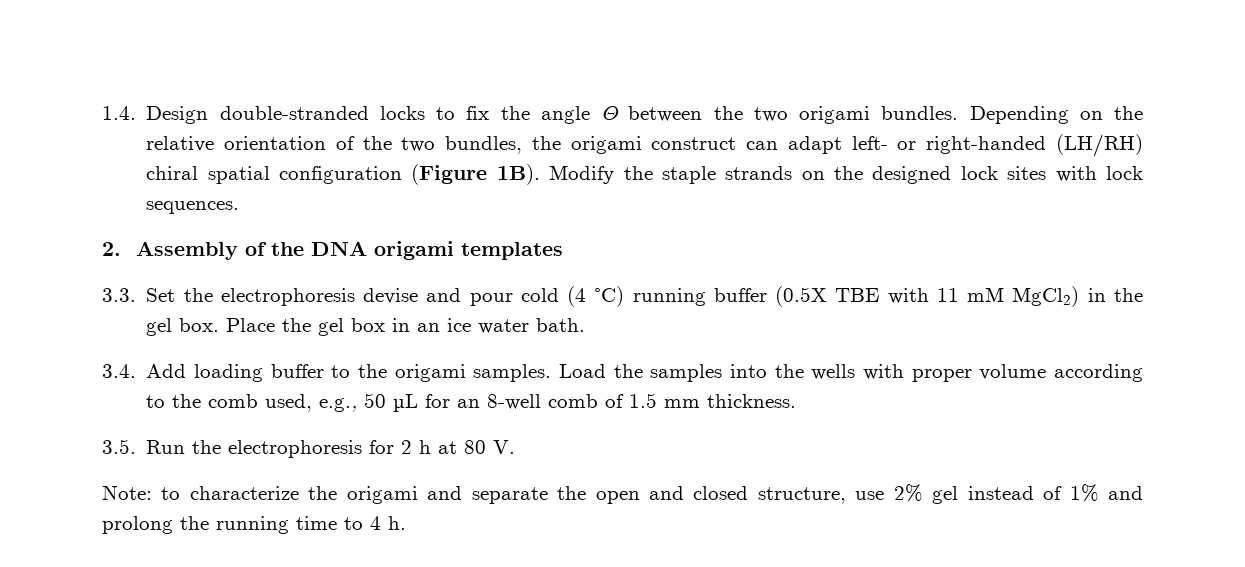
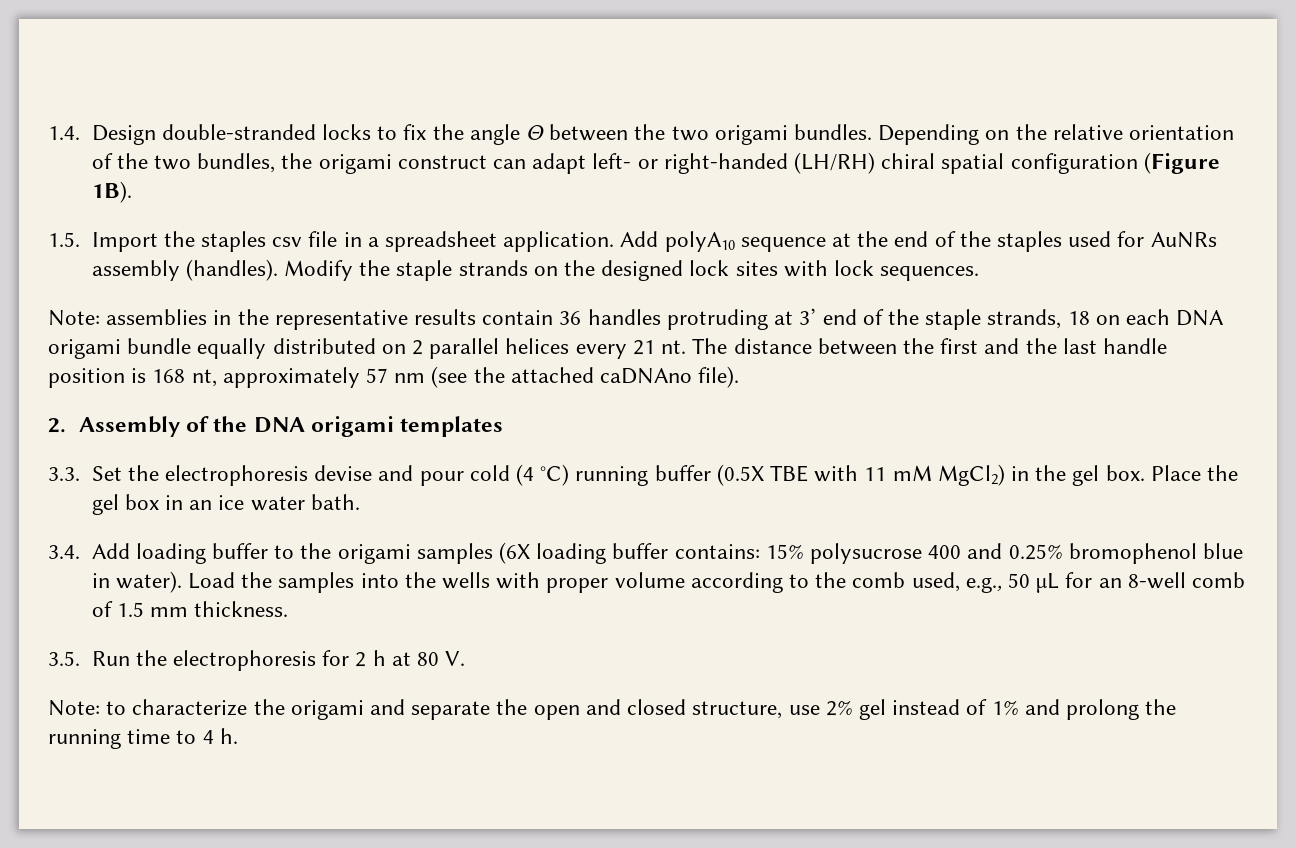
- Depending on the relative orientation of the two bundles, the origami construct can adapt left- or right-handed (LH/RH) chiral spatial configuration (Figure 1B). Modify the staple strands on the designed lock sites with lock sequences.
+ Depending on the relative orientation of the two bundles, the origami construct can adapt left- or right-handed (LH/RH) chiral spatial configuration (Figure 1B).
+ 1.5. Import the staples csv file in a spreadsheet application. Add polyA10 sequence at the end of the staples used for AuNRs assembly (handles). Modify the staple strands on the designed lock sites with lock sequences.
+ Note: assemblies in the representative results contain 36 handles protruding at 3’ end of the staple strands, 18 on each DNA origami bundle equally distributed on 2 parallel helices every 21 nt. The distance between the first and the last handle position is 168 nt, approximately 57 nm (see the attached caDNAno file).
- 3.4. Add loading buffer to the origami samples.
+ 3.4. Add loading buffer to the origami samples (6X loading buffer contains: 15% polysucrose 400 and 0.25% bromophenol blue in water).

